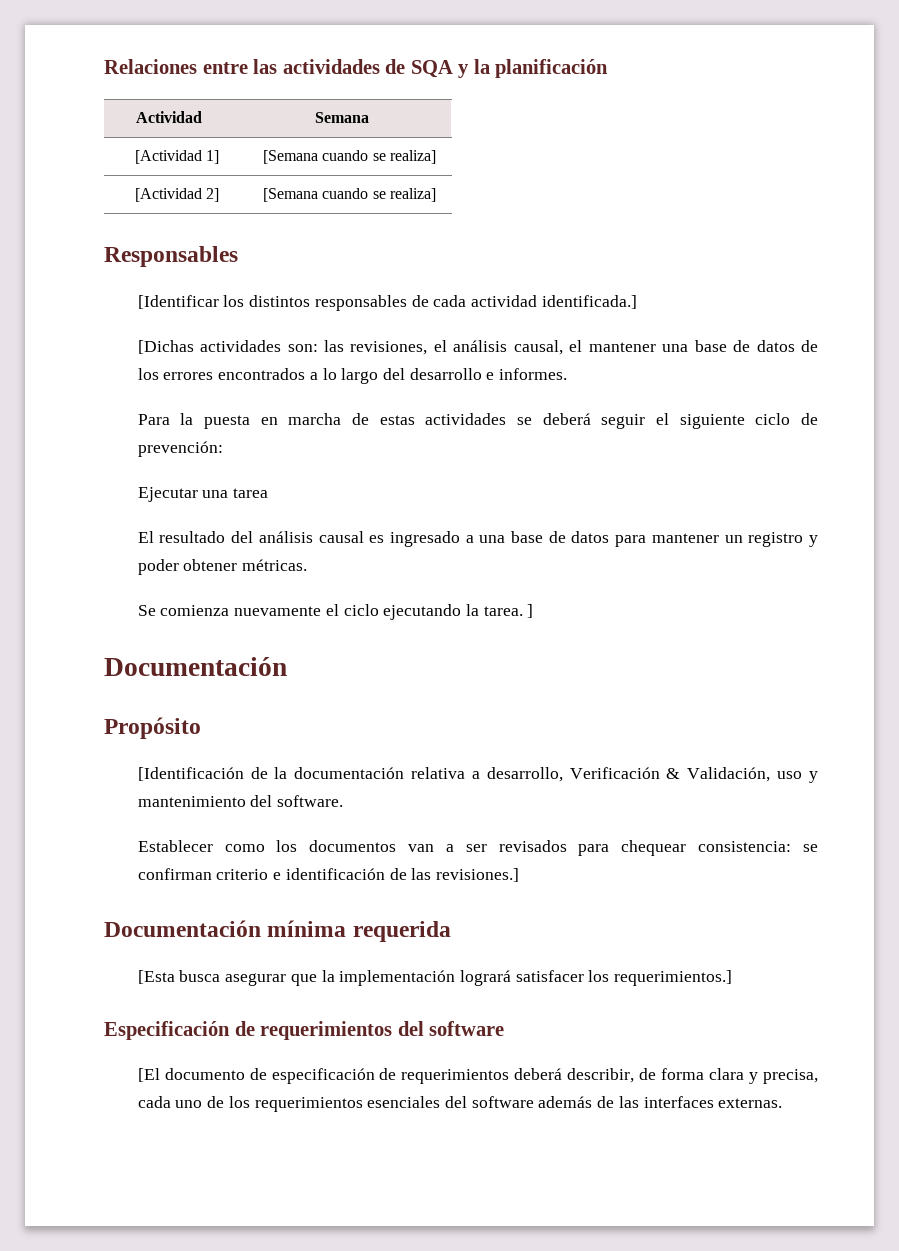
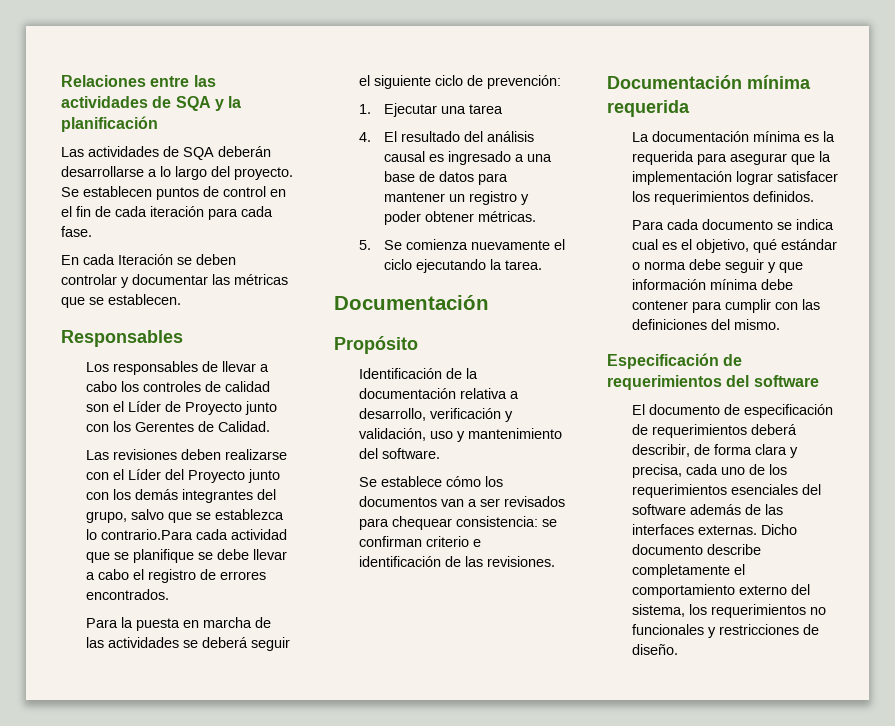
- Actividad | Semana
- [Actividad 1] | [Semana cuando se realiza]
- [Actividad 2] | [Semana cuando se realiza]
+ Las actividades de SQA deberán desarrollarse a lo largo del proyecto. Se establecen puntos de control en el fin de cada iteración para cada fase.
+ En cada Iteración se deben controlar y documentar las métricas que se establecen.
  Responsables
- [Identificar los distintos responsables de cada actividad identificada.]
- [Dichas actividades son: las revisiones, el análisis causal, el mantener una base de datos de los errores encontrados a lo largo del desarrollo e informes.
+ Los responsables de llevar a cabo los controles de calidad son el Líder de Proyecto junto con los Gerentes de Calidad.
+ Las revisiones deben realizarse con el Líder del Proyecto junto con los demás integrantes del grupo, salvo que se establezca lo contrario.Para cada actividad que se planifique se debe llevar a cabo el registro de errores encontrados.
- Para la puesta en marcha de estas actividades se deberá seguir el siguiente ciclo de prevención:
+ Para la puesta en marcha de las actividades se deberá seguir el siguiente ciclo de prevención:
- Ejecutar una tarea
+ 1. Ejecutar una tarea
- El resultado del análisis causal es ingresado a una base de datos para mantener un registro y poder obtener métricas.
+ 4. El resultado del análisis causal es ingresado a una base de datos para mantener un registro y poder obtener métricas.
- Se comienza nuevamente el ciclo ejecutando la tarea. ]
+ 5. Se comienza nuevamente el ciclo ejecutando la tarea.
- [Identificación de la documentación relativa a desarrollo, Verificación & Validación, uso y mantenimiento del software.
+ Identificación de la documentación relativa a desarrollo, verificación y validación, uso y mantenimiento del software.
- Establecer como los documentos van a ser revisados para chequear consistencia: se confirman criterio e identificación de las revisiones.]
+ Se establece cómo los documentos van a ser revisados para chequear consistencia: se confirman criterio e identificación de las revisiones.
- [Esta busca asegurar que la implementación logrará satisfacer los requerimientos.]
+ La documentación mínima es la requerida para asegurar que la implementación lograr satisfacer los requerimientos definidos.
+ Para cada documento se indica cual es el objetivo, qué estándar o norma debe seguir y que información mínima debe contener para cumplir con las definiciones del mismo.
- [El documento de especificación de requerimientos deberá describir, de forma clara y precisa, cada uno de los requerimientos esenciales del software además de las interfaces externas.
+ El documento de especificación de requerimientos deberá describir, de forma clara y precisa, cada uno de los requerimientos esenciales del software además de las interfaces externas.
+ Dicho documento describe completamente el comportamiento externo del sistema, los requerimientos no funcionales y restricciones de diseño.

